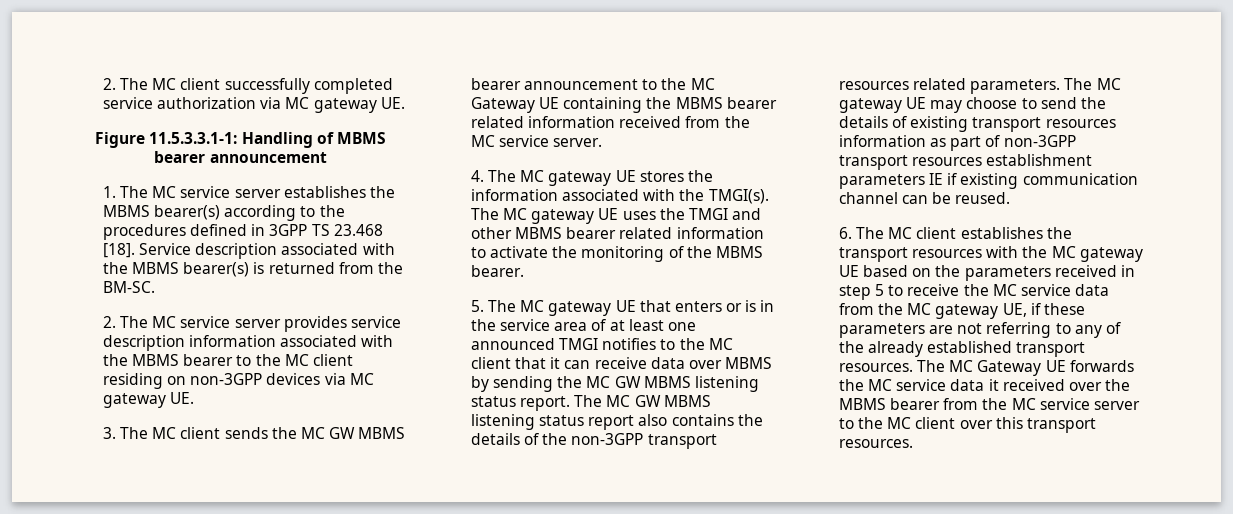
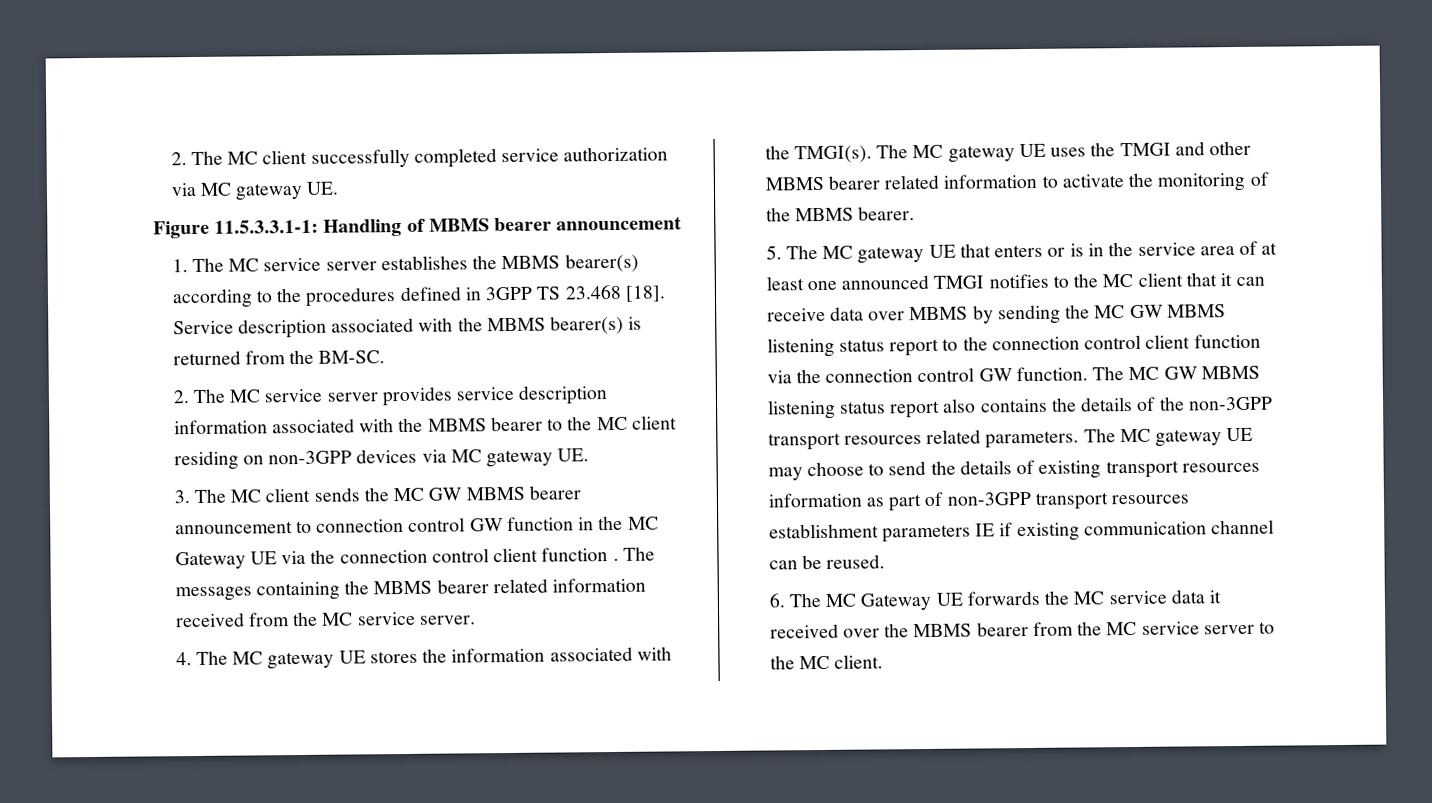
- 3. The MC client sends the MC GW MBMS bearer announcement to the MC Gateway UE containing the MBMS bearer related information received from the MC service server.
+ 3. The MC client sends the MC GW MBMS bearer announcement to connection control GW function in the MC Gateway UE via the connection control client function . The messages containing the MBMS bearer related information received from the MC service server.
- 5. The MC gateway UE that enters or is in the service area of at least one announced TMGI notifies to the MC client that it can receive data over MBMS by sending the MC GW MBMS listening status report.
+ 5. The MC gateway UE that enters or is in the service area of at least one announced TMGI notifies to the MC client that it can receive data over MBMS by sending the MC GW MBMS listening status report to the connection control client function via the connection control GW function.
- 6. The MC client establishes the transport resources with the MC gateway UE based on the parameters received in step 5 to receive the MC service data from the MC gateway UE, if these parameters are not referring to any of the already established transport resources. The MC Gateway UE forwards the MC service data it received over the MBMS bearer from the MC service server to the MC client over this transport resources.
+ 6. The MC Gateway UE forwards the MC service data it received over the MBMS bearer from the MC service server to the MC client.

